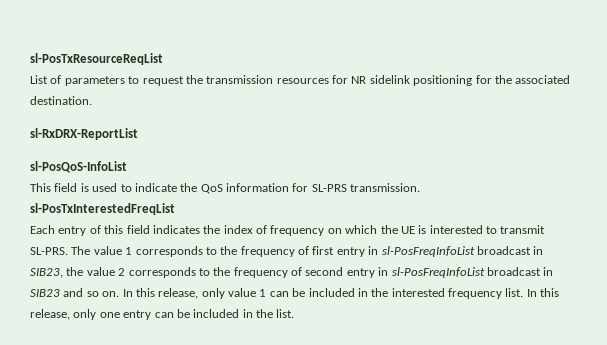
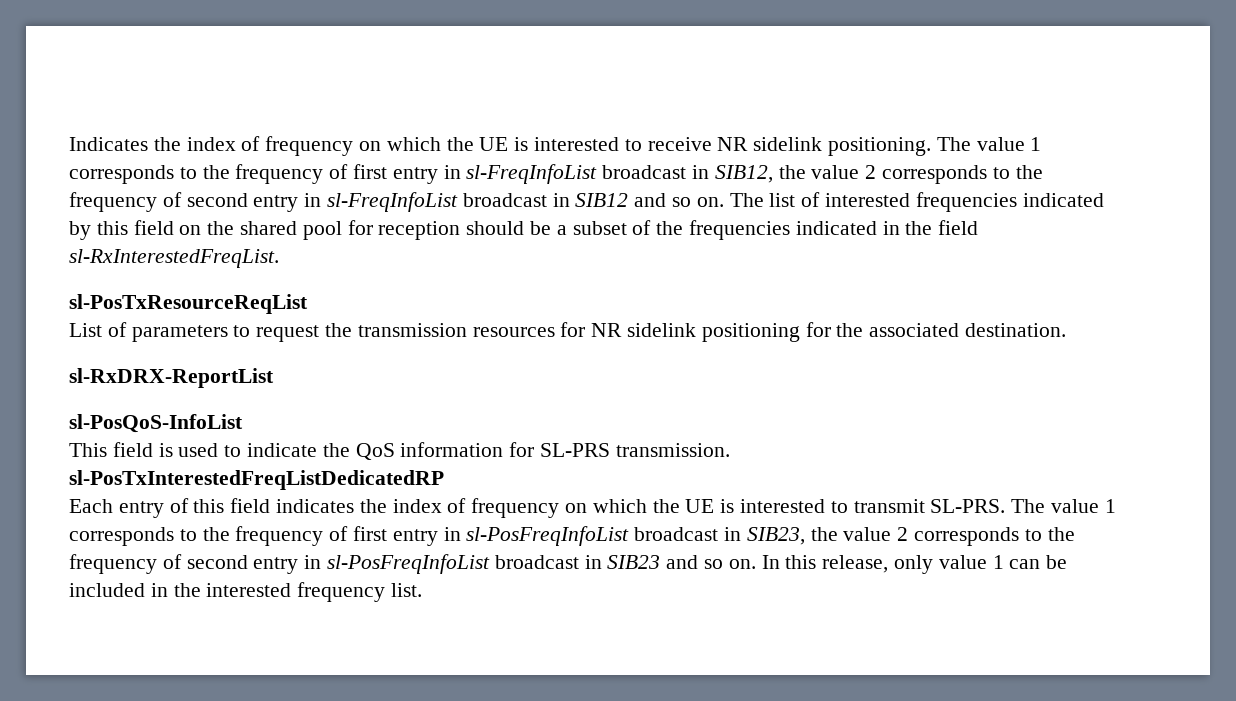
+ Indicates the index of frequency on which the UE is interested to receive NR sidelink positioning. The value 1 corresponds to the frequency of first entry in sl-FreqInfoList broadcast in SIB12, the value 2 corresponds to the frequency of second entry in sl-FreqInfoList broadcast in SIB12 and so on. The list of interested frequencies indicated by this field on the shared pool for reception should be a subset of the frequencies indicated in the field sl-RxInterestedFreqList.
- sl-PosTxInterestedFreqList
+ sl-PosTxInterestedFreqListDedicatedRP
- In this release, only one entry can be included in the list.

